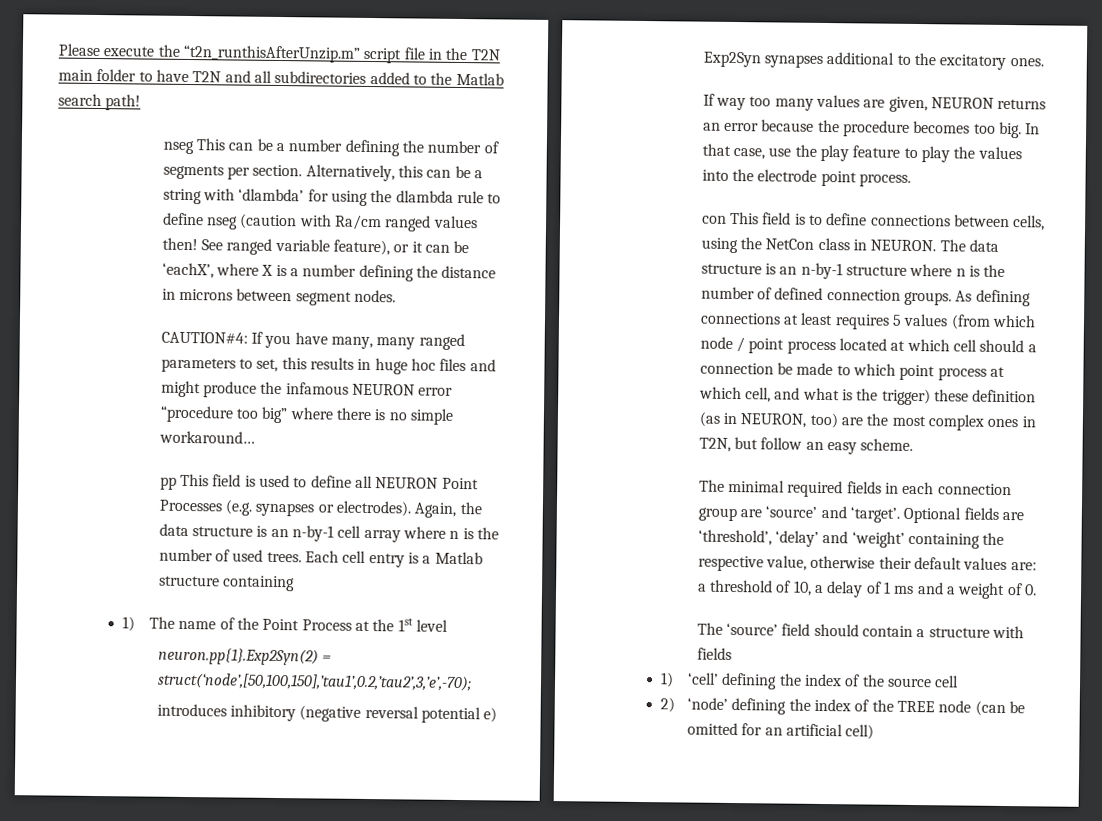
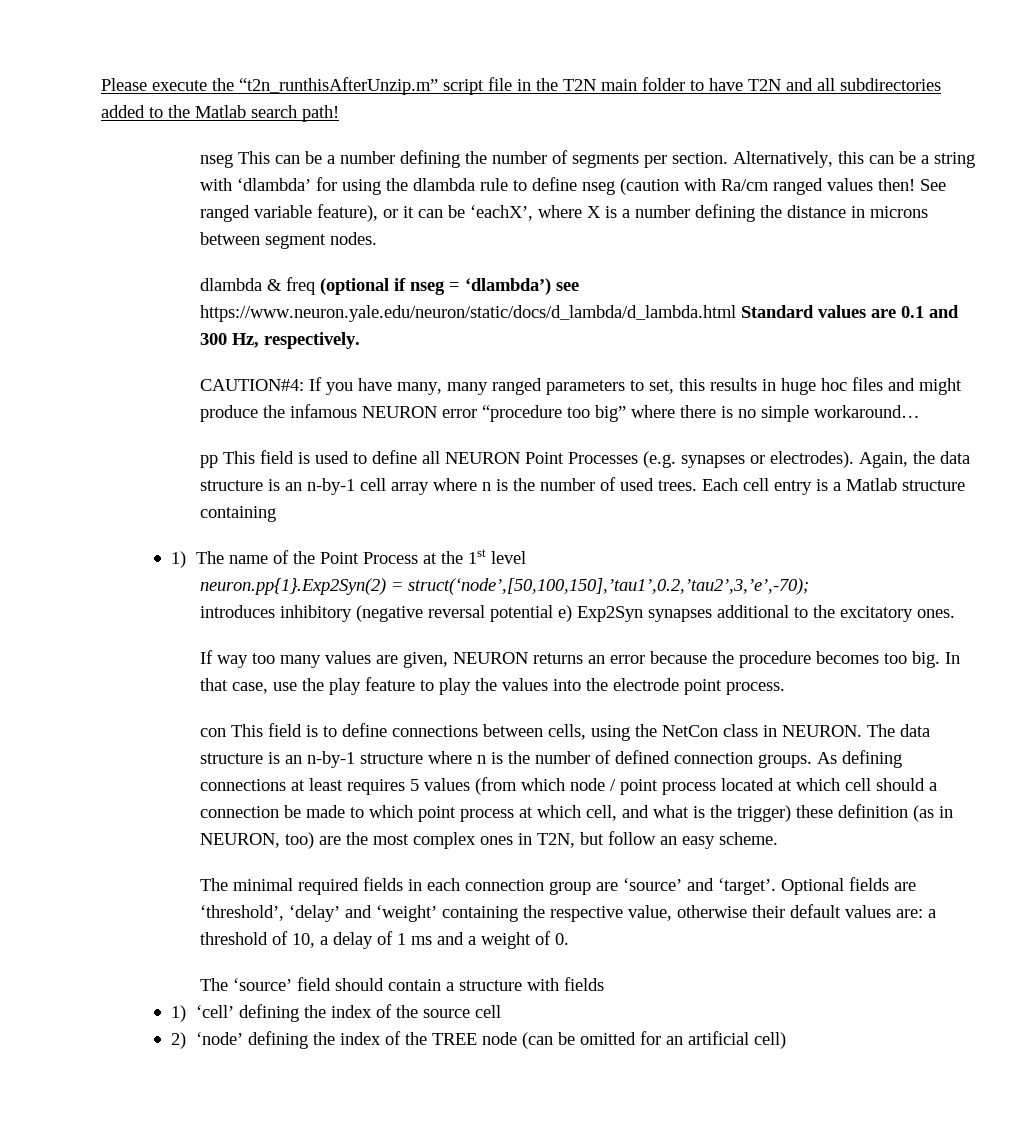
+ dlambda & freq (optional if nseg = ‘dlambda’) see https://www.neuron.yale.edu/neuron/static/docs/d_lambda/d_lambda.html Standard values are 0.1 and 300 Hz, respectively.

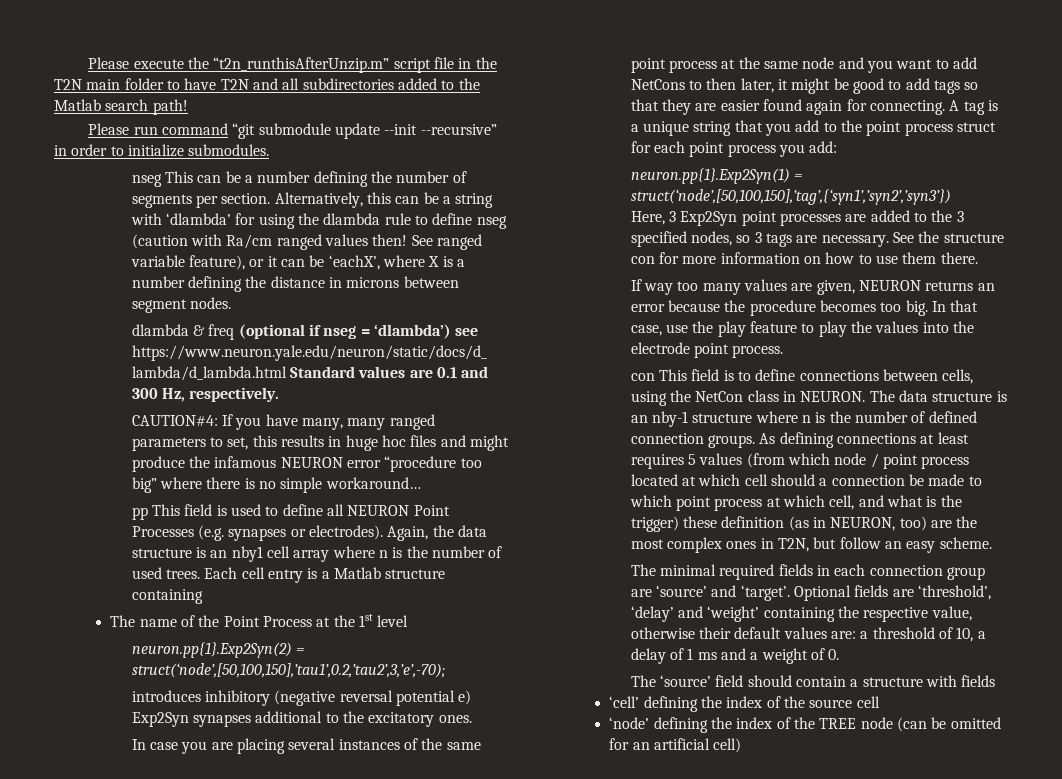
+ Please run command “git submodule update --init --recursive” in order to initialize submodules.
- Again, the data structure is an n-by-1 cell array where n is the number of used trees.
+ Again, the data structure is an nby1 cell array where n is the number of used trees.
- 1) The name of the Point Process at the 1st level
+ The name of the Point Process at the 1st level
+ In case you are placing several instances of the same point process at the same node and you want to add NetCons to then later, it might be good to add tags so that they are easier found again for connecting. A tag is a unique string that you add to the point process struct for each point process you add:
+ neuron.pp{1}.Exp2Syn(1) = struct(‘node’,[50,100,150],’tag’,{‘syn1’,’syn2’,’syn3’})
+ Here, 3 Exp2Syn point processes are added to the 3 specified nodes, so 3 tags are necessary. See the structure con for more information on how to use them there.
- The data structure is an n-by-1 structure where n is the number of defined connection groups.
+ The data structure is an nby-1 structure where n is the number of defined connection groups.
- 1) ‘cell’ defining the index of the source cell
+ ‘cell’ defining the index of the source cell
- 2) ‘node’ defining the index of the TREE node (can be omitted for an artificial cell)
+ ‘node’ defining the index of the TREE node (can be omitted for an artificial cell)

